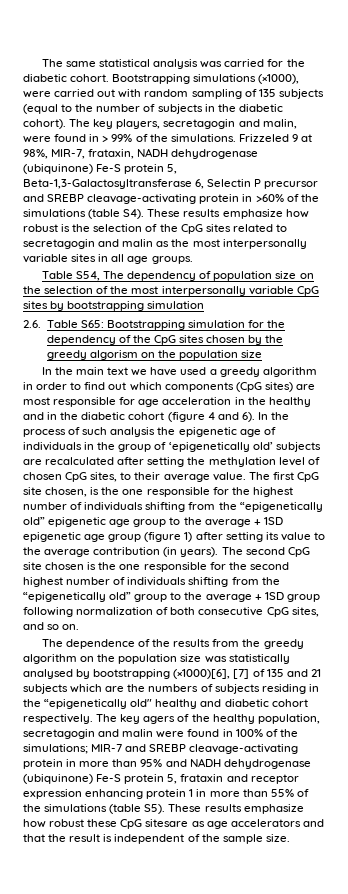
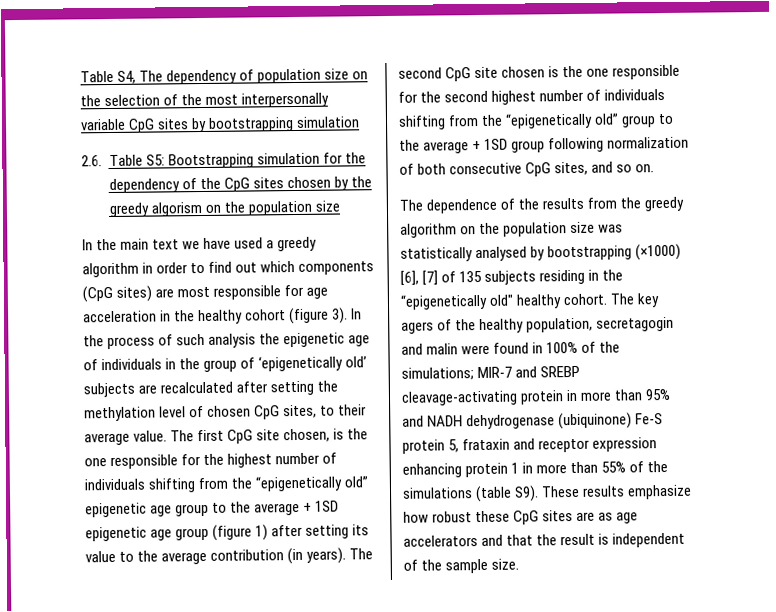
- The same statistical analysis was carried for the diabetic cohort. Bootstrapping simulations (×1000), were carried out with random sampling of 135 subjects (equal to the number of subjects in the diabetic cohort). The key players, secretagogin and malin, were found in > 99% of the simulations. Frizzeled 9 at 98%, MIR-7, frataxin, NADH dehydrogenase (ubiquinone) Fe-S protein 5, Beta-1,3-Galactosyltransferase 6, Selectin P precursor and SREBP cleavage-activating protein in >60% of the simulations (table S4). These results emphasize how robust is the selection of the CpG sites related to secretagogin and malin as the most interpersonally variable sites in all age groups.
- Table S54, The dependency of population size on the selection of the most interpersonally variable CpG sites by bootstrapping simulation
+ Table S4, The dependency of population size on the selection of the most interpersonally variable CpG sites by bootstrapping simulation
- 2.6. Table S65: Bootstrapping simulation for the dependency of the CpG sites chosen by the greedy algorism on the population size
+ 2.6. Table S5: Bootstrapping simulation for the dependency of the CpG sites chosen by the greedy algorism on the population size
- In the main text we have used a greedy algorithm in order to find out which components (CpG sites) are most responsible for age acceleration in the healthy and in the diabetic cohort (figure 4 and 6).
+ In the main text we have used a greedy algorithm in order to find out which components (CpG sites) are most responsible for age acceleration in the healthy cohort (figure 3).
- The dependence of the results from the greedy algorithm on the population size was statistically analysed by bootstrapping (×1000)[6], [7] of 135 and 21 subjects which are the numbers of subjects residing in the “epigenetically old" healthy and diabetic cohort respectively.
+ The dependence of the results from the greedy algorithm on the population size was statistically analysed by bootstrapping (×1000) [6], [7] of 135 subjects residing in the “epigenetically old" healthy cohort.
- MIR-7 and SREBP cleavage-activating protein in more than 95% and NADH dehydrogenase (ubiquinone) Fe-S protein 5, frataxin and receptor expression enhancing protein 1 in more than 55% of the simulations (table S5). These results emphasize how robust these CpG sitesare as age accelerators and that the result is independent of the sample size.
+ MIR-7 and SREBP cleavage-activating protein in more than 95% and NADH dehydrogenase (ubiquinone) Fe-S protein 5, frataxin and receptor expression enhancing protein 1 in more than 55% of the simulations (table S9). These results emphasize how robust these CpG sites are as age accelerators and that the result is independent of the sample size.

